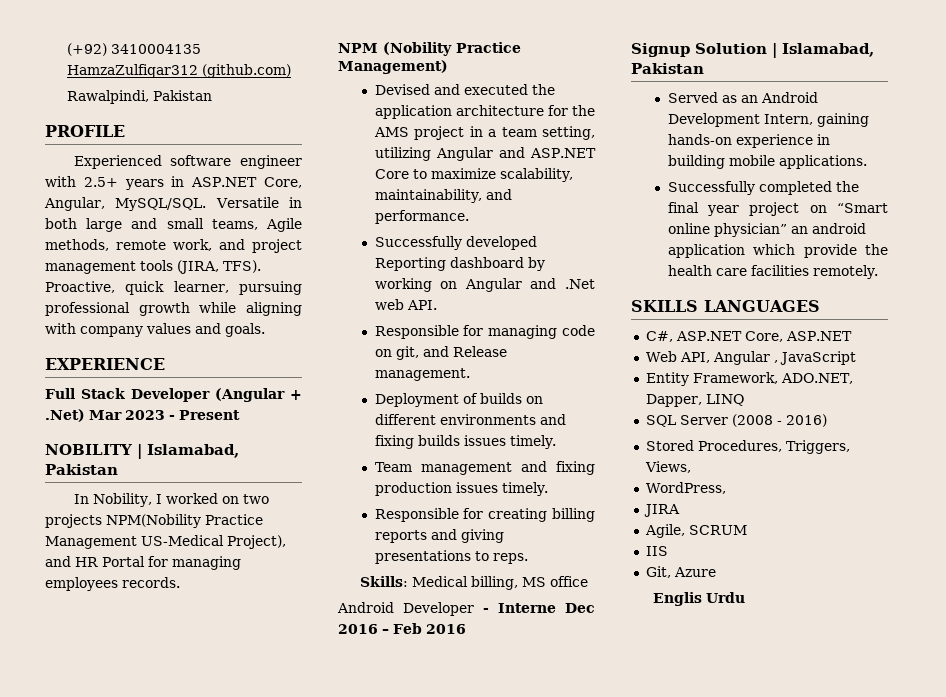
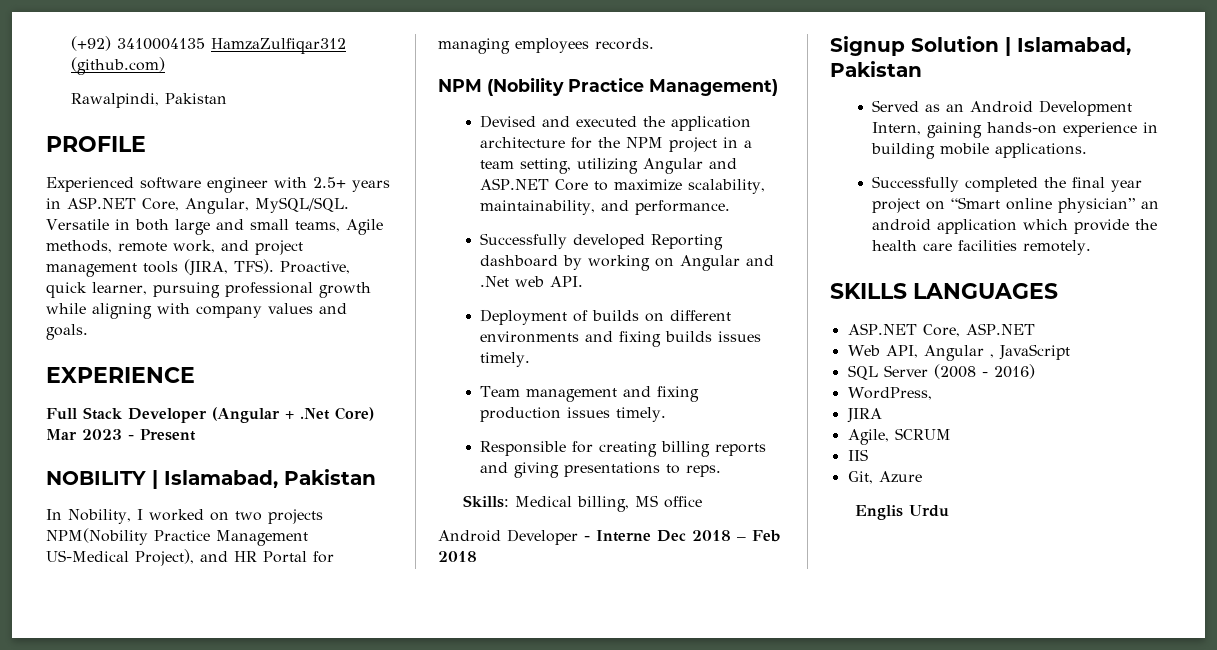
- Full Stack Developer (Angular + .Net) Mar 2023 - Present
+ Full Stack Developer (Angular + .Net Core) Mar 2023 - Present
- Devised and executed the application architecture for the AMS project in a team setting, utilizing Angular and ASP.NET Core to maximize scalability, maintainability, and performance.
+ Devised and executed the application architecture for the NPM project in a team setting, utilizing Angular and ASP.NET Core to maximize scalability, maintainability, and performance.
- Responsible for managing code on git, and Release management.
- Android Developer - Interne Dec 2016 – Feb 2016
+ Android Developer - Interne Dec 2018 – Feb 2018
- C#, ASP.NET Core, ASP.NET
+ ASP.NET Core, ASP.NET
- Entity Framework, ADO.NET, Dapper, LINQ
- Stored Procedures, Triggers, Views,

